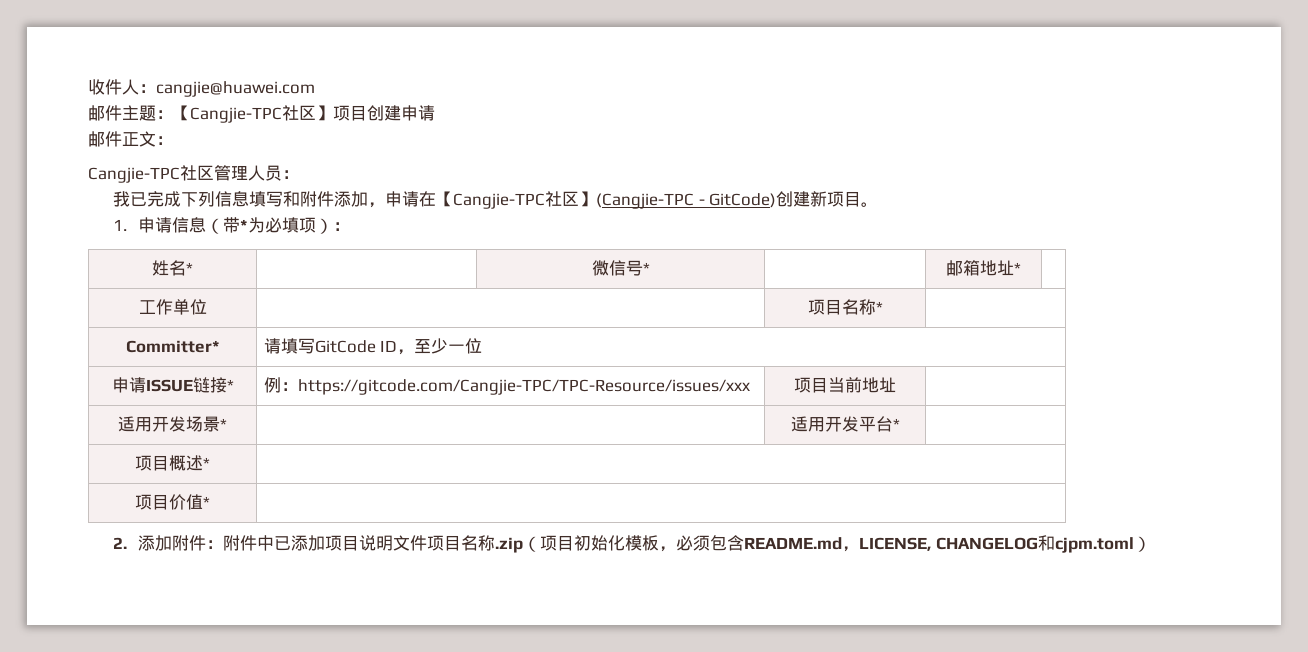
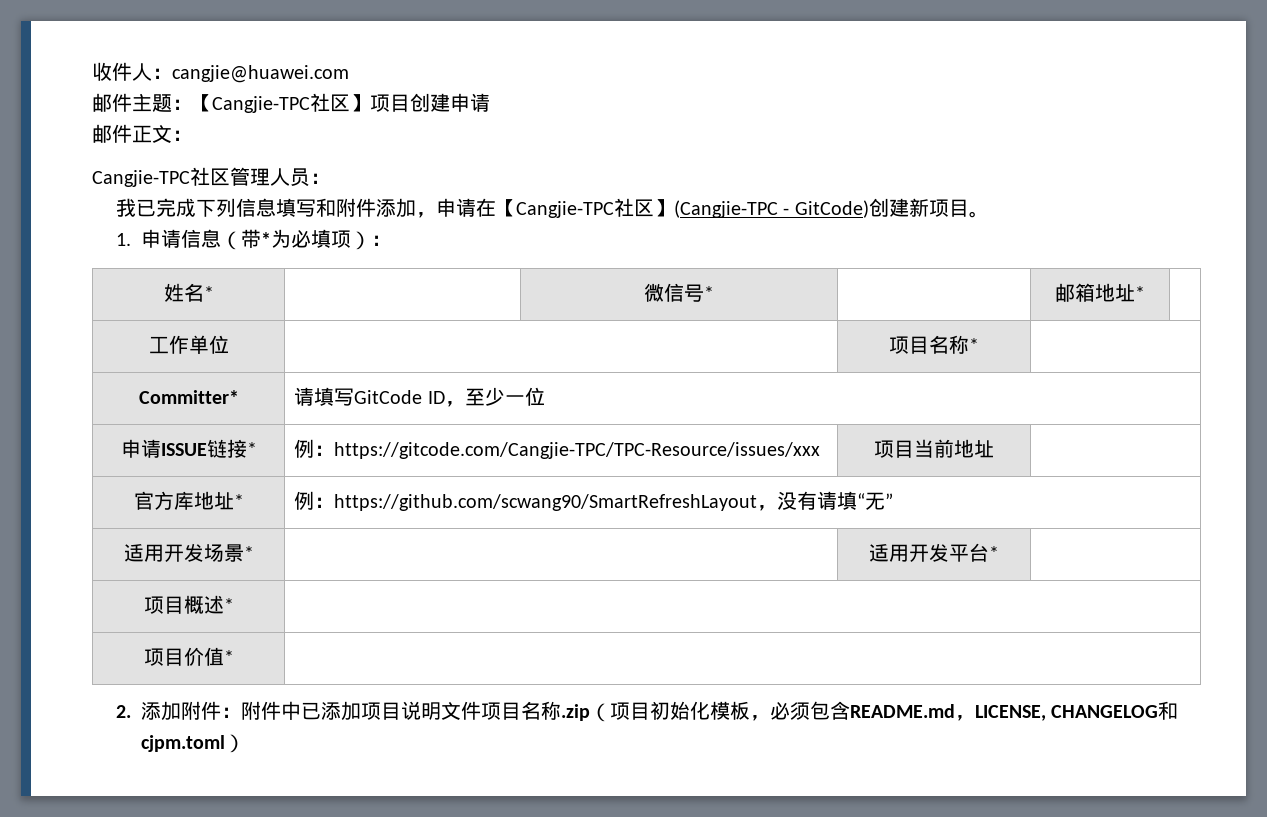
+ 官方库地址* | 例：https://github.com/scwang90/SmartRefreshLayout，没有请填“无”

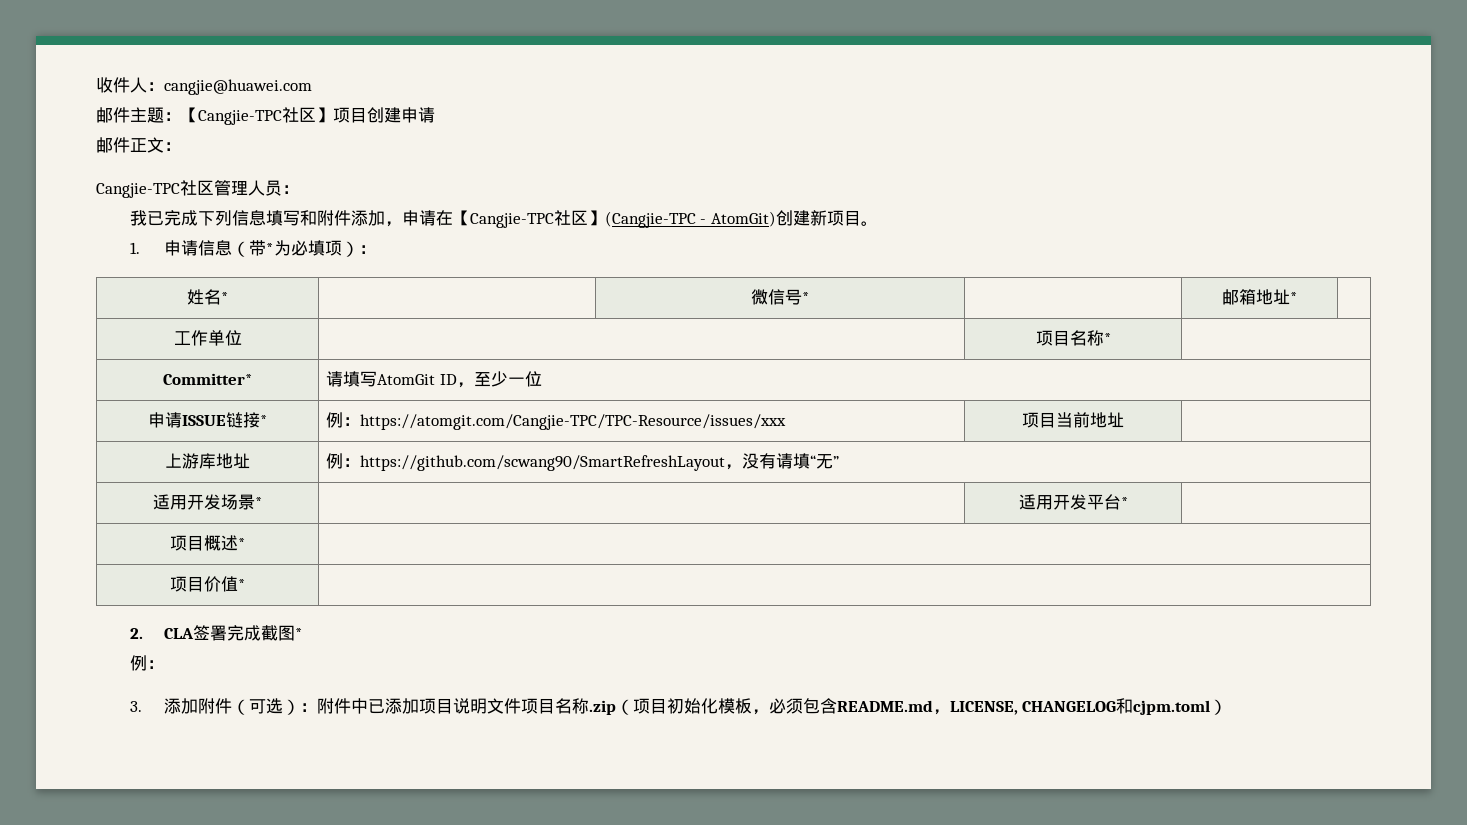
- 我已完成下列信息填写和附件添加，申请在【Cangjie-TPC社区】(Cangjie-TPC - GitCode)创建新项目。
+ 我已完成下列信息填写和附件添加，申请在【Cangjie-TPC社区】(Cangjie-TPC - AtomGit)创建新项目。
- Committer* | 请填写GitCode ID，至少一位
+ Committer* | 请填写AtomGit ID，至少一位
- 申请ISSUE链接* | 例：https://gitcode.com/Cangjie-TPC/TPC-Resource/issues/xxx | 项目当前地址 |
+ 申请ISSUE链接* | 例：https://atomgit.com/Cangjie-TPC/TPC-Resource/issues/xxx | 项目当前地址 |
- 官方库地址* | 例：https://github.com/scwang90/SmartRefreshLayout，没有请填“无”
+ 上游库地址 | 例：https://github.com/scwang90/SmartRefreshLayout，没有请填“无”
- 2.添加附件：附件中已添加项目说明文件项目名称.zip（项目初始化模板，必须包含README.md，LICENSE, CHANGELOG和cjpm.toml）
+ 2. CLA签署完成截图*
+ 例：
+ 3.添加附件（可选）：附件中已添加项目说明文件项目名称.zip（项目初始化模板，必须包含README.md，LICENSE, CHANGELOG和cjpm.toml）

